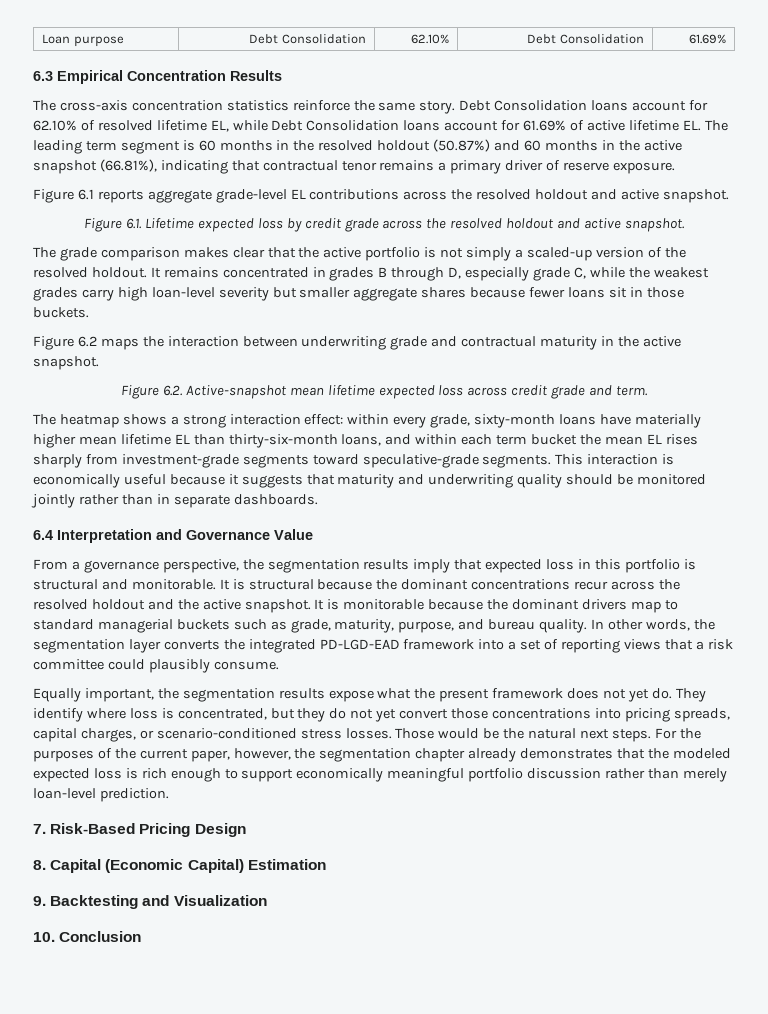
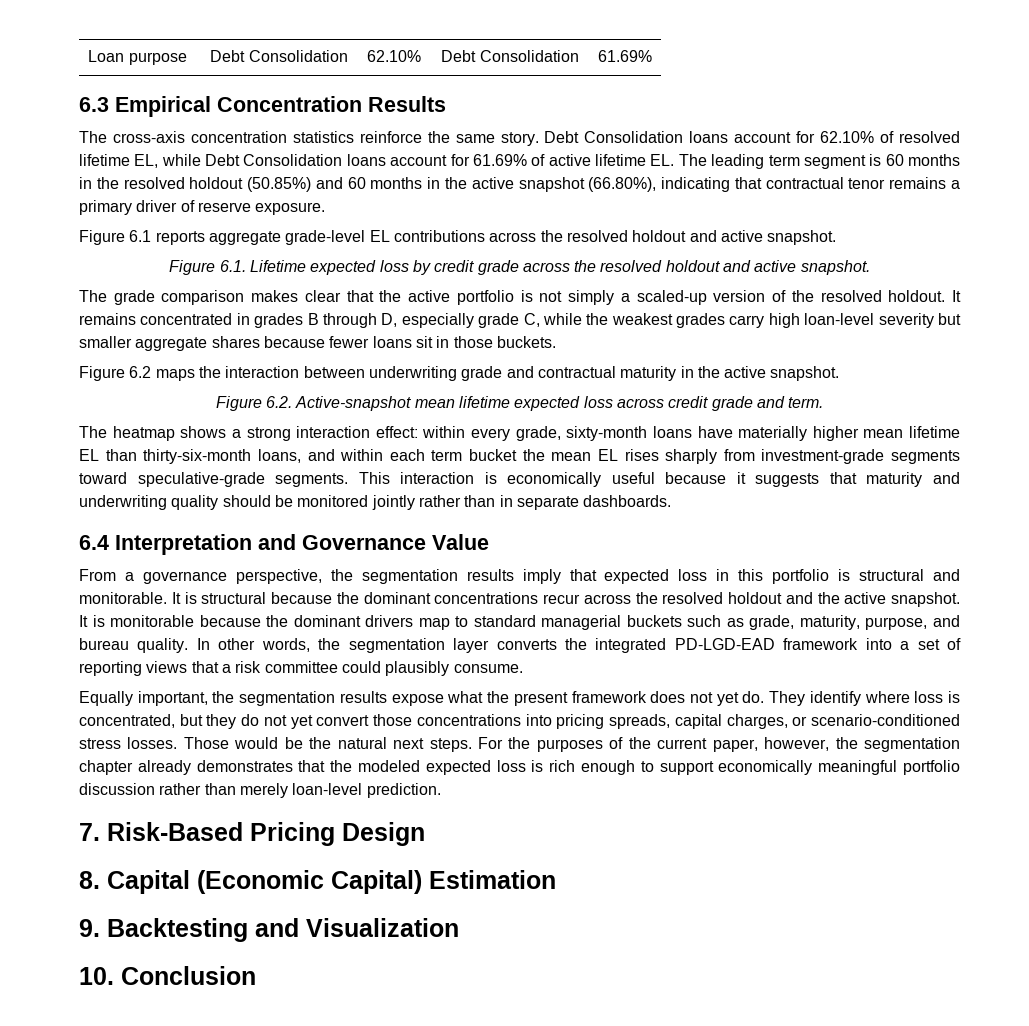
- Debt Consolidation loans account for 62.10% of resolved lifetime EL, while Debt Consolidation loans account for 61.69% of active lifetime EL. The leading term segment is 60 months in the resolved holdout (50.87%) and 60 months in the active snapshot (66.81%), indicating that contractual tenor remains a primary driver of reserve exposure.
+ Debt Consolidation loans account for 62.10% of resolved lifetime EL, while Debt Consolidation loans account for 61.69% of active lifetime EL. The leading term segment is 60 months in the resolved holdout (50.85%) and 60 months in the active snapshot (66.80%), indicating that contractual tenor remains a primary driver of reserve exposure.

